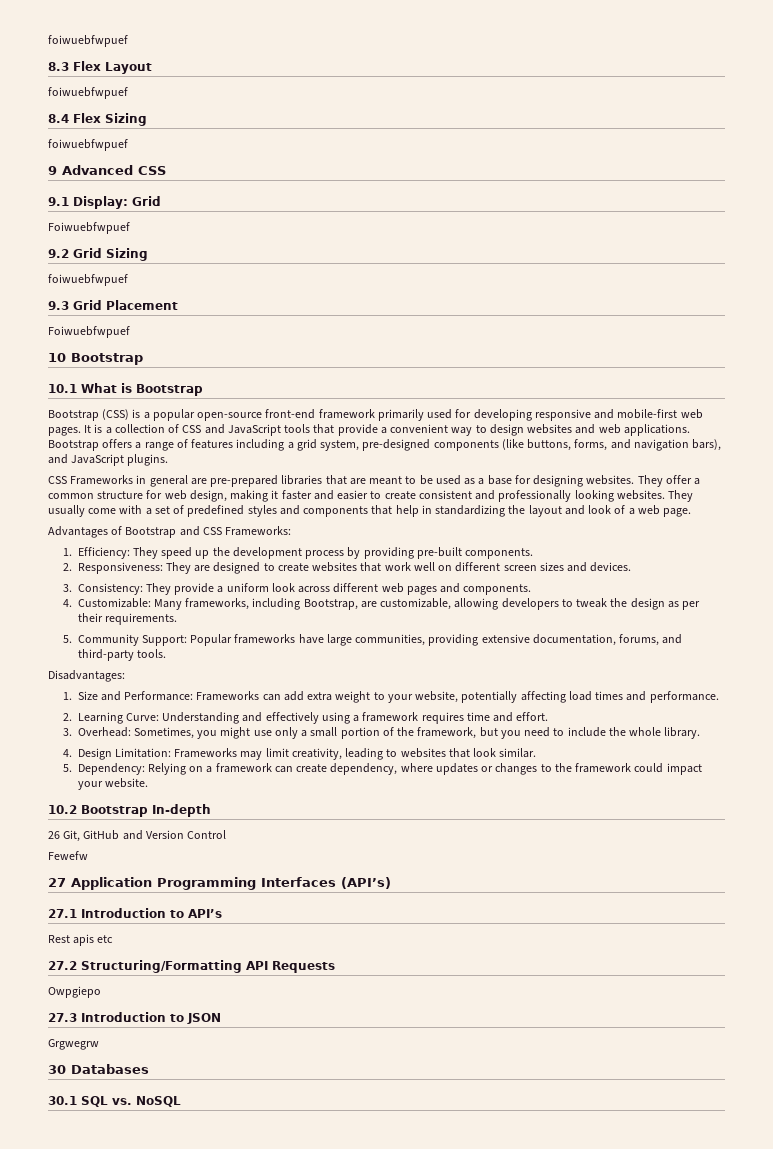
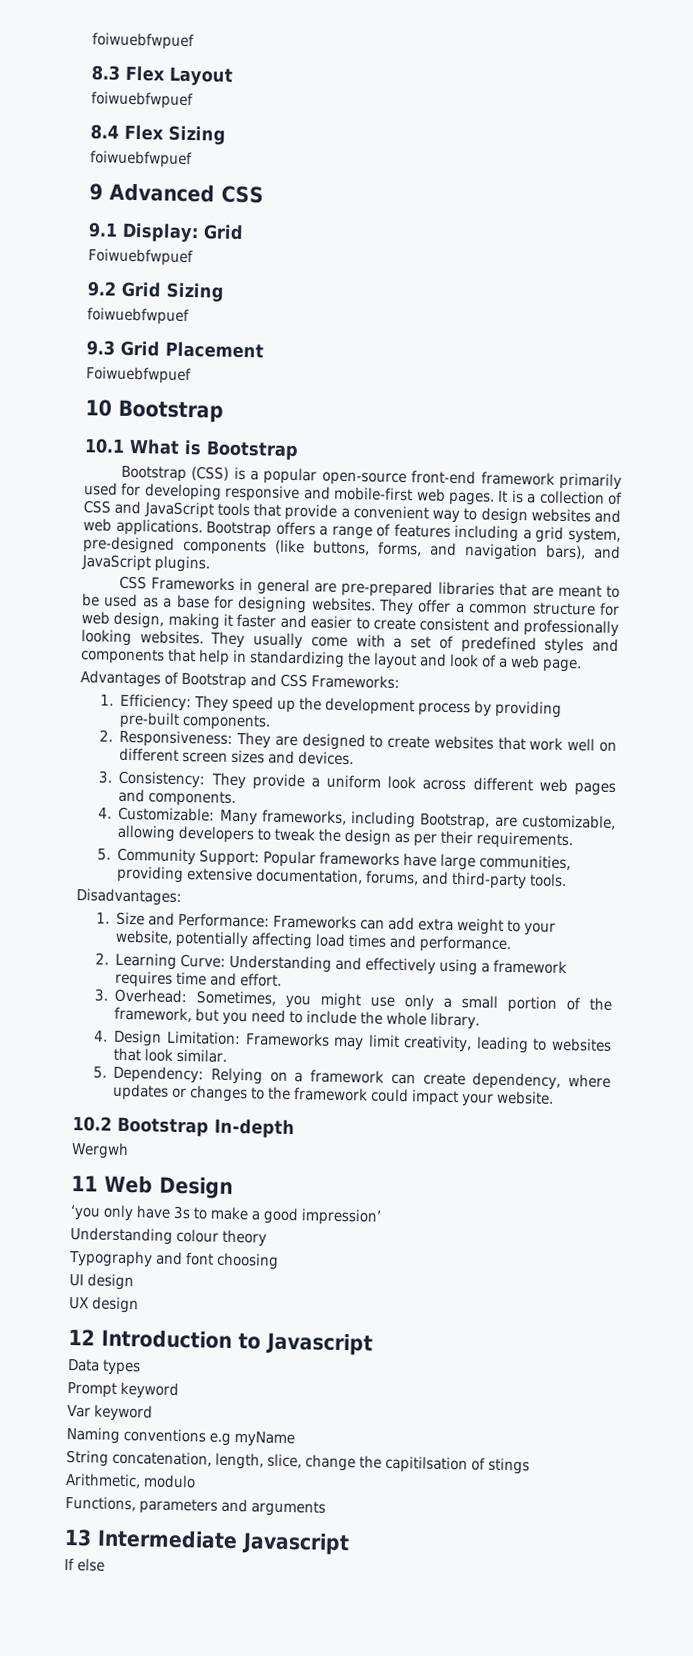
- 26 Git, GitHub and Version Control
- Fewefw
- 27 Application Programming Interfaces (API’s)
- 27.1 Introduction to API’s
- Rest apis etc
- 27.2 Structuring/Formatting API Requests
- Owpgiepo
- 27.3 Introduction to JSON
- Grgwegrw
- 30 Databases
- 30.1 SQL vs. NoSQL
+ Wergwh
+ 11 Web Design
+ ‘you only have 3s to make a good impression’
+ Understanding colour theory
+ Typography and font choosing
+ UI design
+ UX design
+ 12 Introduction to Javascript
+ Data types
+ Prompt keyword
+ Var keyword
+ Naming conventions e.g myName
+ String concatenation, length, slice, change the capitilsation of stings
+ Arithmetic, modulo
+ Functions, parameters and arguments
+ 13 Intermediate Javascript
+ If else

